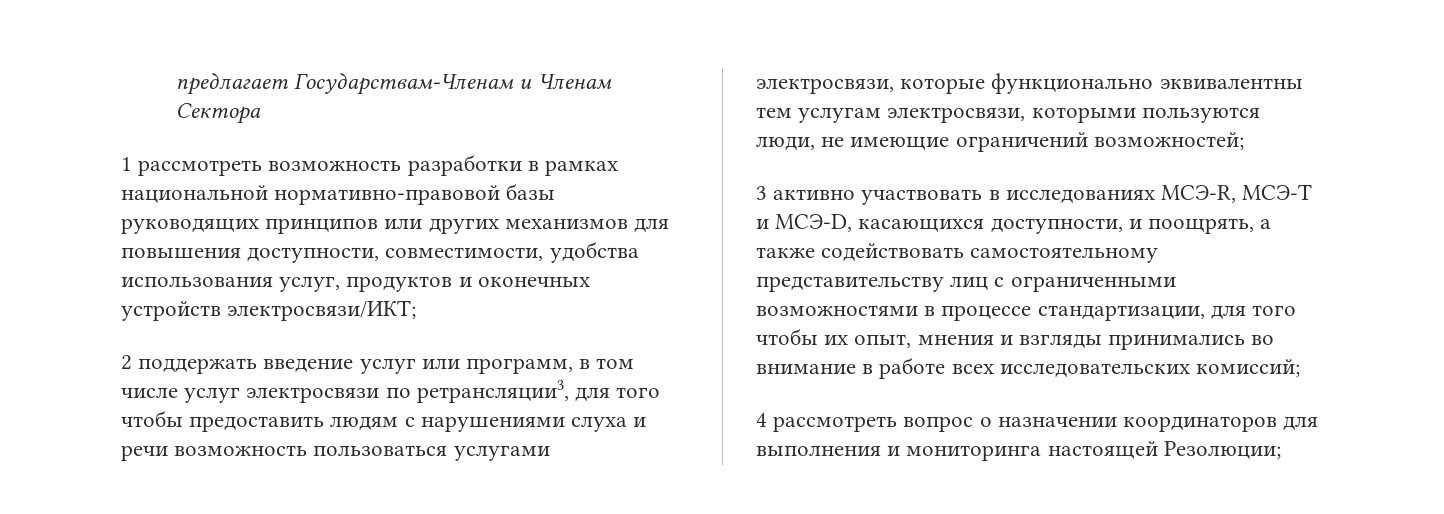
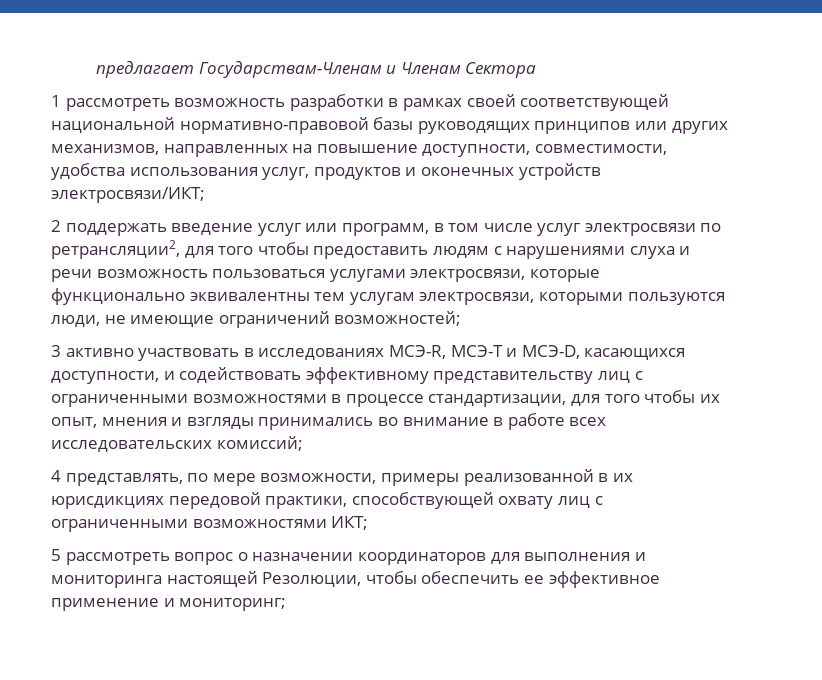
- 1 рассмотреть возможность разработки в рамках национальной нормативно-правовой базы руководящих принципов или других механизмов для повышения доступности, совместимости, удобства использования услуг, продуктов и оконечных устройств электросвязи/ИКТ;
+ 1 рассмотреть возможность разработки в рамках своей соответствующей национальной нормативно-правовой базы руководящих принципов или других механизмов, направленных на повышение доступности, совместимости, удобства использования услуг, продуктов и оконечных устройств электросвязи/ИКТ;
- 2 поддержать введение услуг или программ, в том числе услуг электросвязи по ретрансляции3, для того чтобы предоставить людям с нарушениями слуха и речи возможность пользоваться услугами электросвязи, которые функционально эквивалентны тем услугам электросвязи, которыми пользуются люди, не имеющие ограничений возможностей;
+ 2 поддержать введение услуг или программ, в том числе услуг электросвязи по ретрансляции2, для того чтобы предоставить людям с нарушениями слуха и речи возможность пользоваться услугами электросвязи, которые функционально эквивалентны тем услугам электросвязи, которыми пользуются люди, не имеющие ограничений возможностей;
- 3 активно участвовать в исследованиях МСЭ-R, МСЭ-Т и МСЭ-D, касающихся доступности, и поощрять, а также содействовать самостоятельному представительству лиц с ограниченными возможностями в процессе стандартизации, для того чтобы их опыт, мнения и взгляды принимались во внимание в работе всех исследовательских комиссий;
+ 3 активно участвовать в исследованиях МСЭ-R, МСЭ-Т и МСЭ-D, касающихся доступности, и содействовать эффективному представительству лиц с ограниченными возможностями в процессе стандартизации, для того чтобы их опыт, мнения и взгляды принимались во внимание в работе всех исследовательских комиссий;
- 4 рассмотреть вопрос о назначении координаторов для выполнения и мониторинга настоящей Резолюции;
+ 4 представлять, по мере возможности, примеры реализованной в их юрисдикциях передовой практики, способствующей охвату лиц с ограниченными возможностями ИКТ;
+ 5 рассмотреть вопрос о назначении координаторов для выполнения и мониторинга настоящей Резолюции, чтобы обеспечить ее эффективное применение и мониторинг;

